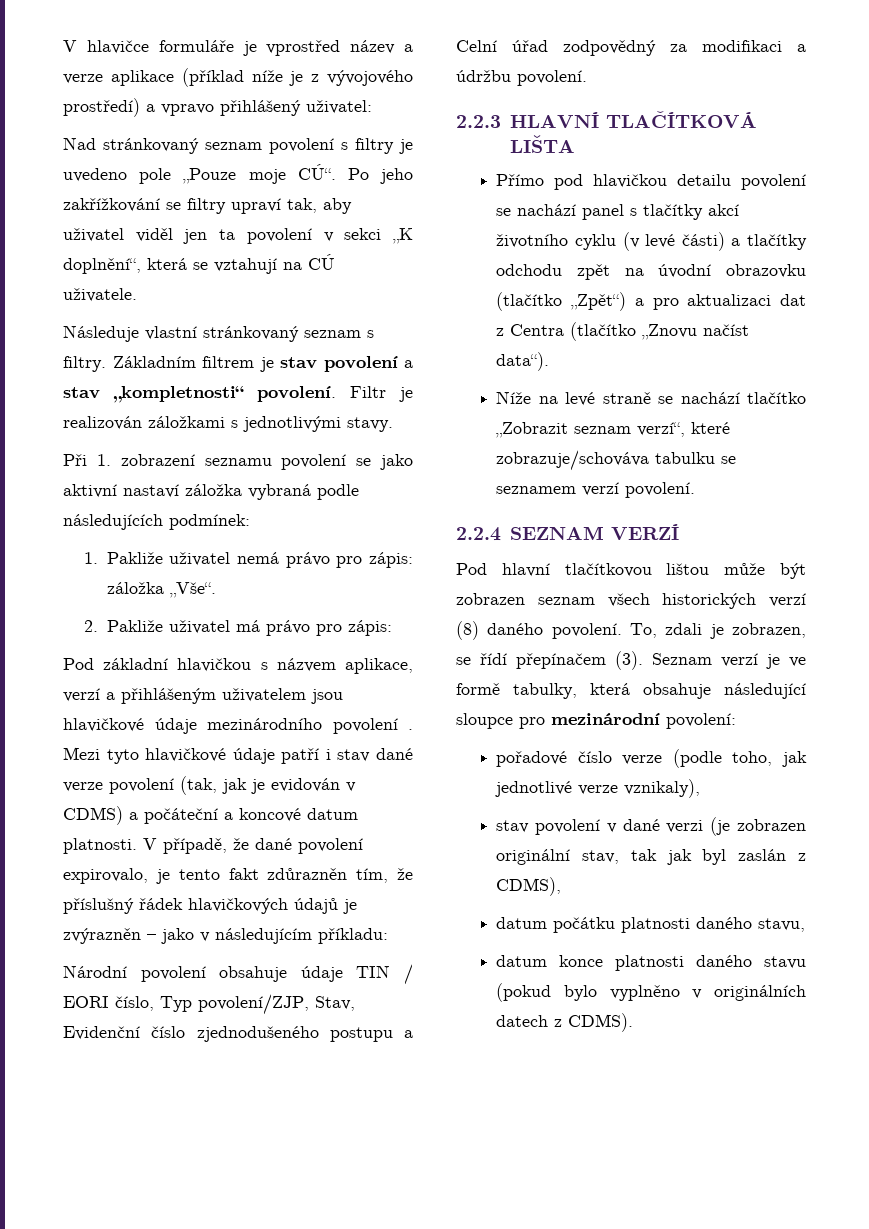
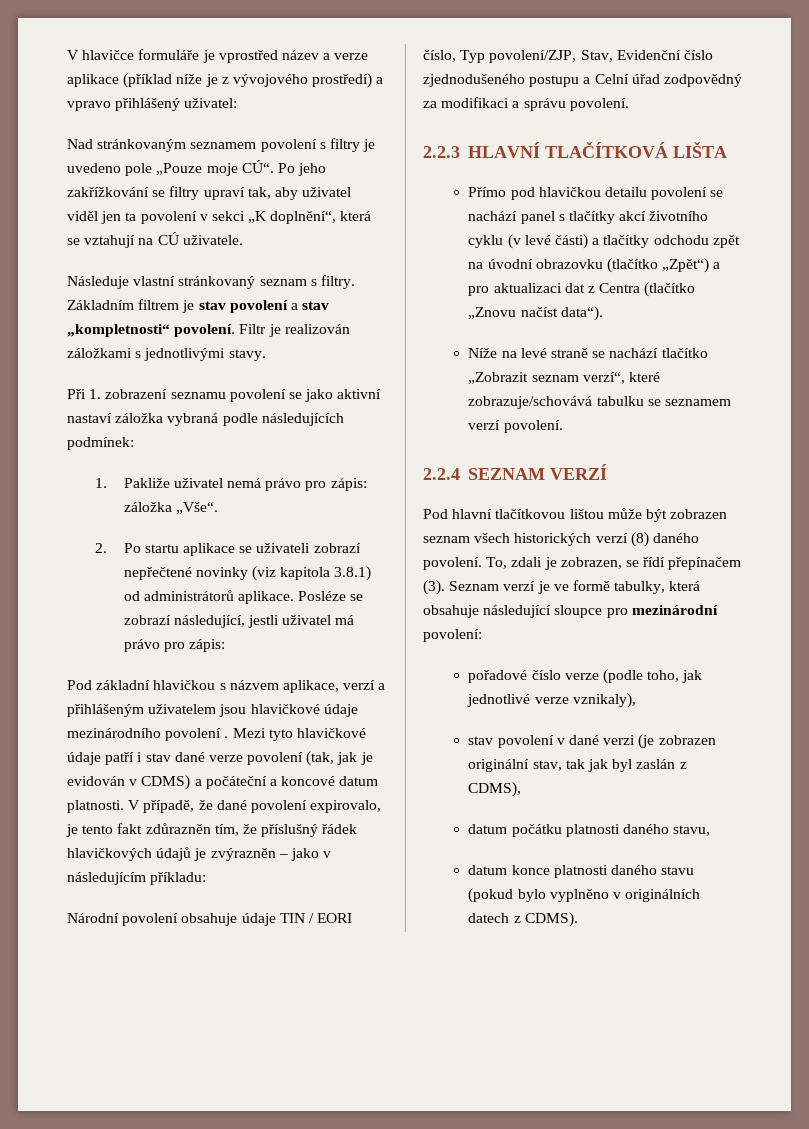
- Nad stránkovaný seznam povolení s filtry je uvedeno pole „Pouze moje CÚ“. Po jeho zakřížkování se filtry upraví tak, aby uživatel viděl jen ta povolení v sekci „K doplnění“, která se vztahují na CÚ uživatele.
+ Nad stránkovaným seznamem povolení s filtry je uvedeno pole „Pouze moje CÚ“. Po jeho zakřížkování se filtry upraví tak, aby uživatel viděl jen ta povolení v sekci „K doplnění“, která se vztahují na CÚ uživatele.
- 2. Pakliže uživatel má právo pro zápis:
+ 2. Po startu aplikace se uživateli zobrazí nepřečtené novinky (viz kapitola 3.8.1) od administrátorů aplikace. Posléze se zobrazí následující, jestli uživatel má právo pro zápis:
- Národní povolení obsahuje údaje TIN / EORI číslo, Typ povolení/ZJP, Stav, Evidenční číslo zjednodušeného postupu a Celní úřad zodpovědný za modifikaci a údržbu povolení.
+ Národní povolení obsahuje údaje TIN / EORI číslo, Typ povolení/ZJP, Stav, Evidenční číslo zjednodušeného postupu a Celní úřad zodpovědný za modifikaci a správu povolení.
- Níže na levé straně se nachází tlačítko „Zobrazit seznam verzí“, které zobrazuje/schováva tabulku se seznamem verzí povolení.
+ Níže na levé straně se nachází tlačítko „Zobrazit seznam verzí“, které zobrazuje/schovává tabulku se seznamem verzí povolení.

